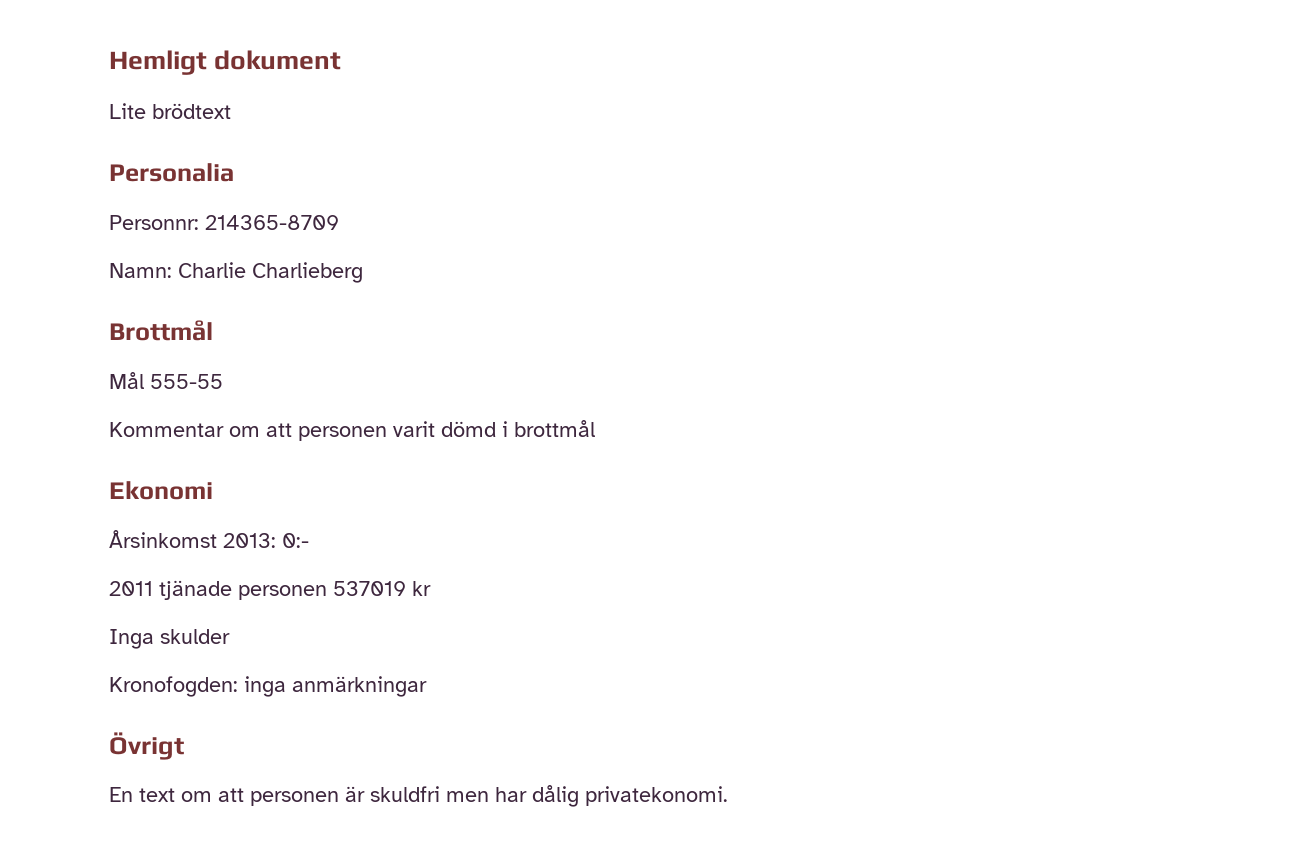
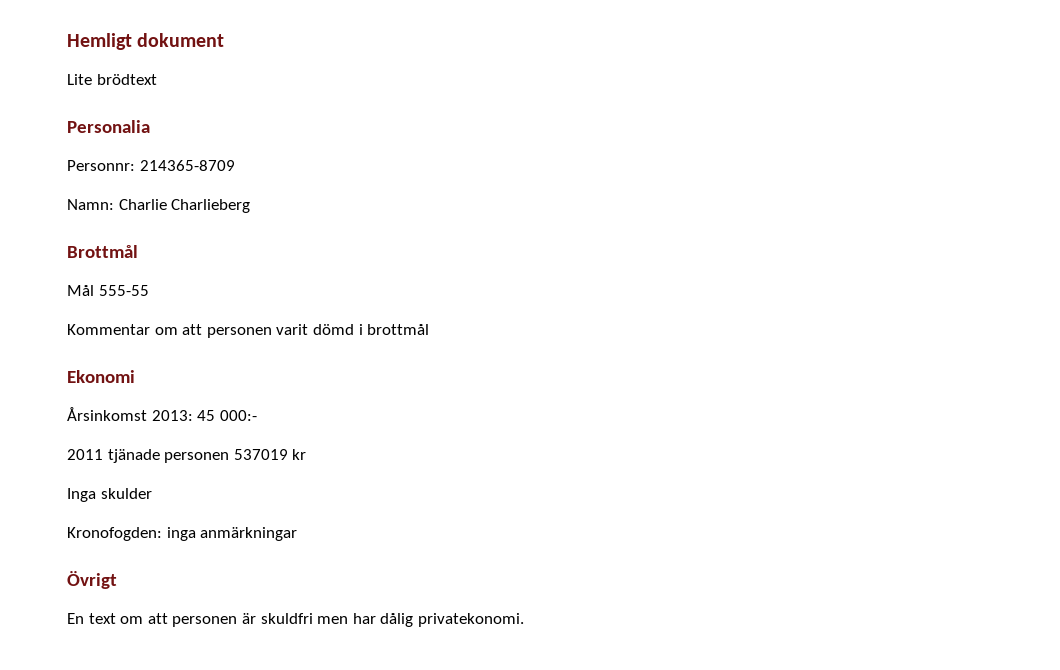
- Årsinkomst 2013: 0:-
+ Årsinkomst 2013: 45 000:-

